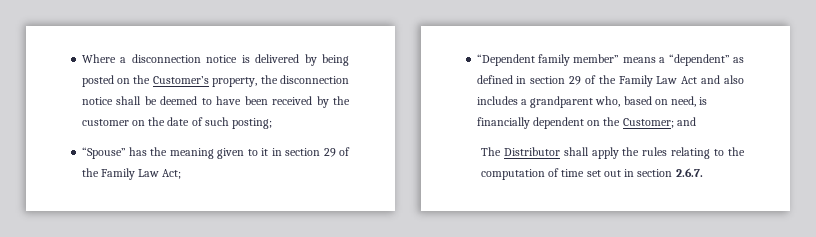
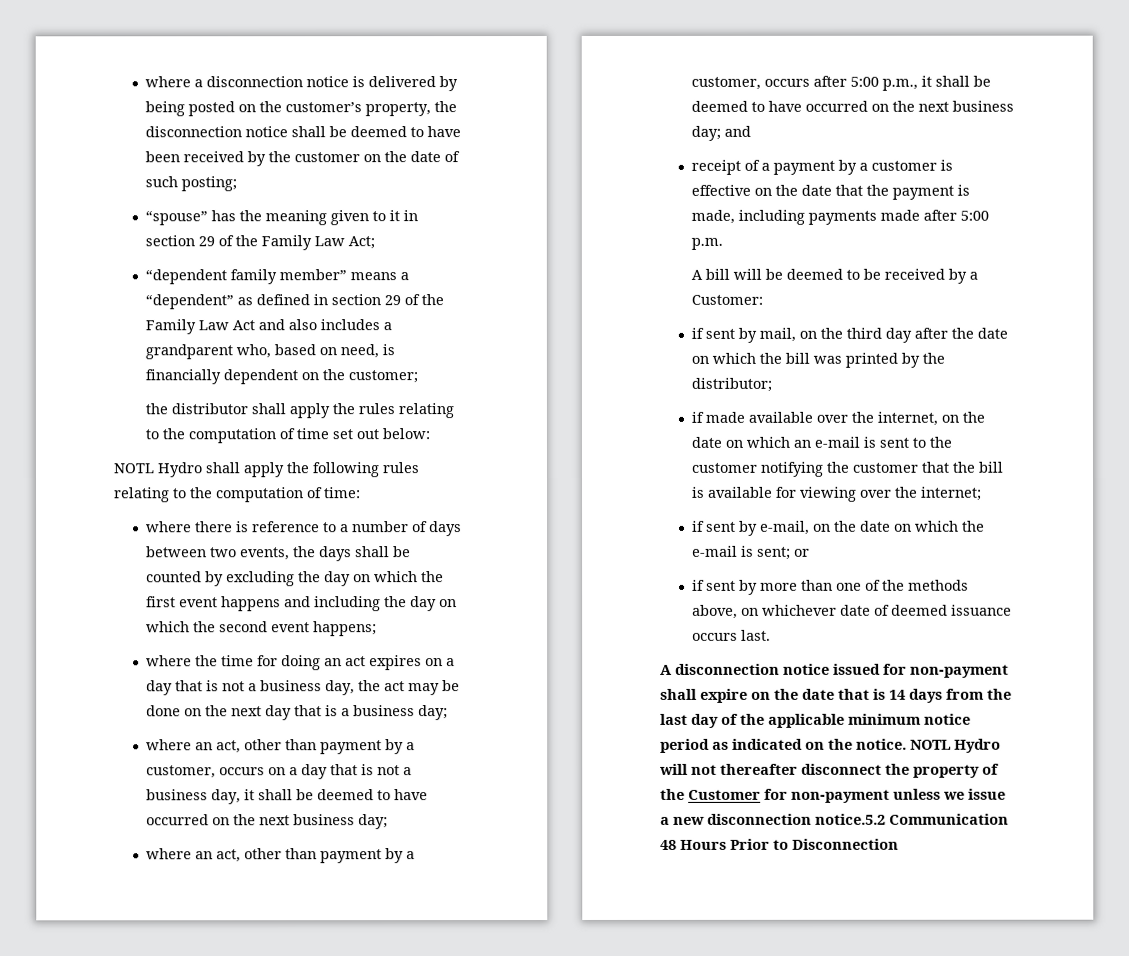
- Where a disconnection notice is delivered by being posted on the Customer’s property, the disconnection notice shall be deemed to have been received by the customer on the date of such posting;
+ where a disconnection notice is delivered by being posted on the customer’s property, the disconnection notice shall be deemed to have been received by the customer on the date of such posting;
- “Spouse” has the meaning given to it in section 29 of the Family Law Act;
+ “spouse” has the meaning given to it in section 29 of the Family Law Act;
- “Dependent family member” means a “dependent” as defined in section 29 of the Family Law Act and also includes a grandparent who, based on need, is financially dependent on the Customer; and
- The Distributor shall apply the rules relating to the computation of time set out in section 2.6.7.
+ “dependent family member” means a “dependent” as defined in section 29 of the Family Law Act and also includes a grandparent who, based on need, is financially dependent on the customer;
+ the distributor shall apply the rules relating to the computation of time set out below:
+ NOTL Hydro shall apply the following rules relating to the computation of time:
+ where there is reference to a number of days between two events, the days shall be counted by excluding the day on which the first event happens and including the day on which the second event happens;
+ where the time for doing an act expires on a day that is not a business day, the act may be done on the next day that is a business day;
+ where an act, other than payment by a customer, occurs on a day that is not a business day, it shall be deemed to have occurred on the next business day;
+ where an act, other than payment by a customer, occurs after 5:00 p.m., it shall be deemed to have occurred on the next business day; and
+ receipt of a payment by a customer is effective on the date that the payment is made, including payments made after 5:00 p.m.
+ A bill will be deemed to be received by a Customer:
+ if sent by mail, on the third day after the date on which the bill was printed by the distributor;
+ if made available over the internet, on the date on which an e-mail is sent to the customer notifying the customer that the bill is available for viewing over the internet;
+ if sent by e-mail, on the date on which the e-mail is sent; or
+ if sent by more than one of the methods above, on whichever date of deemed issuance occurs last.
+ A disconnection notice issued for non-payment shall expire on the date that is 14 days from the last day of the applicable minimum notice period as indicated on the notice. NOTL Hydro will not thereafter disconnect the property of the Customer for non-payment unless we issue a new disconnection notice.5.2 Communication 48 Hours Prior to Disconnection

